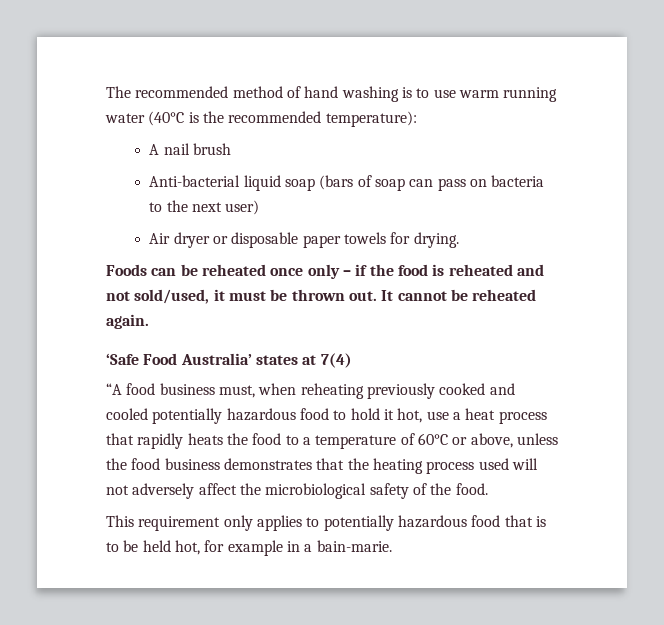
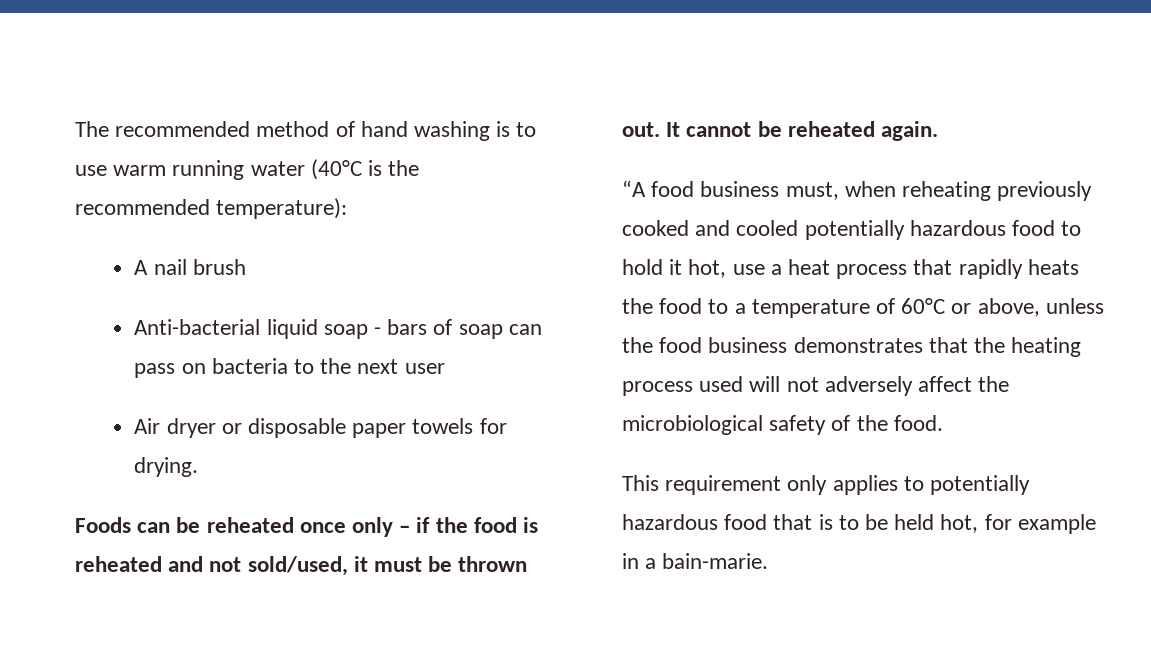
- Anti-bacterial liquid soap (bars of soap can pass on bacteria to the next user)
+ Anti-bacterial liquid soap - bars of soap can pass on bacteria to the next user
- ‘Safe Food Australia’ states at 7(4)

